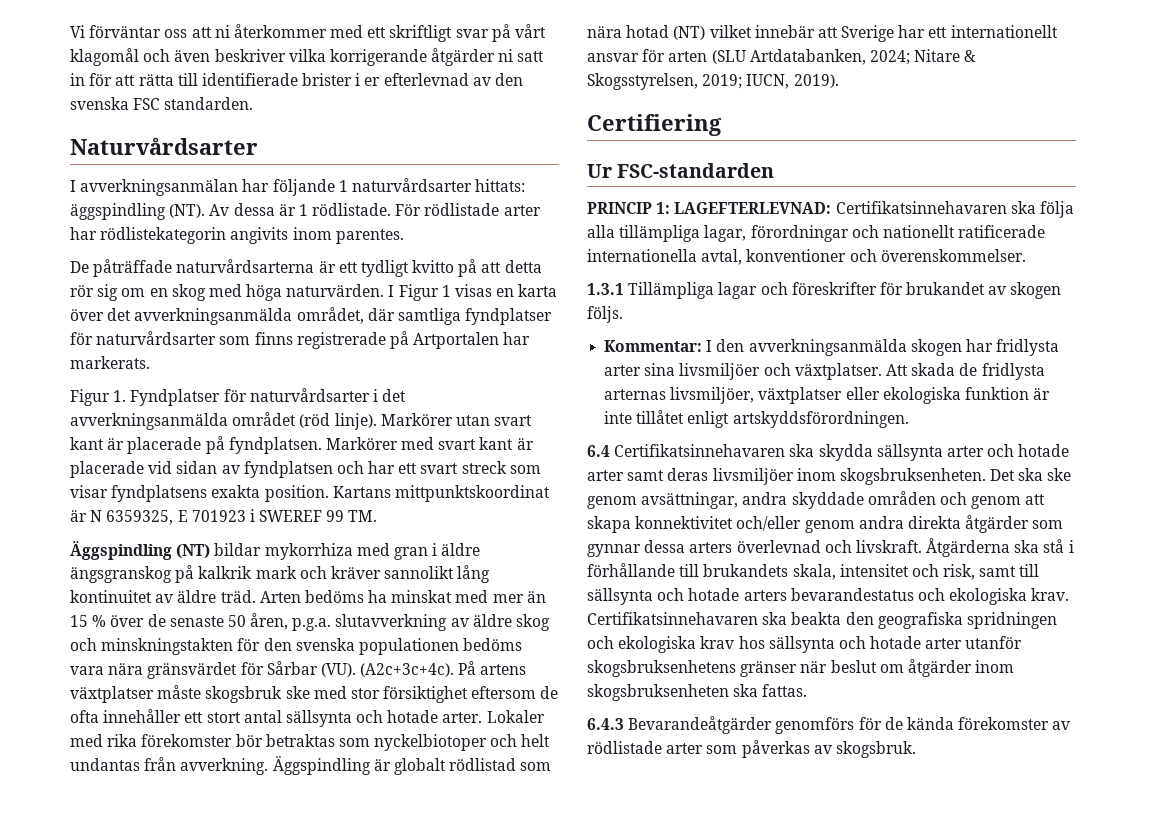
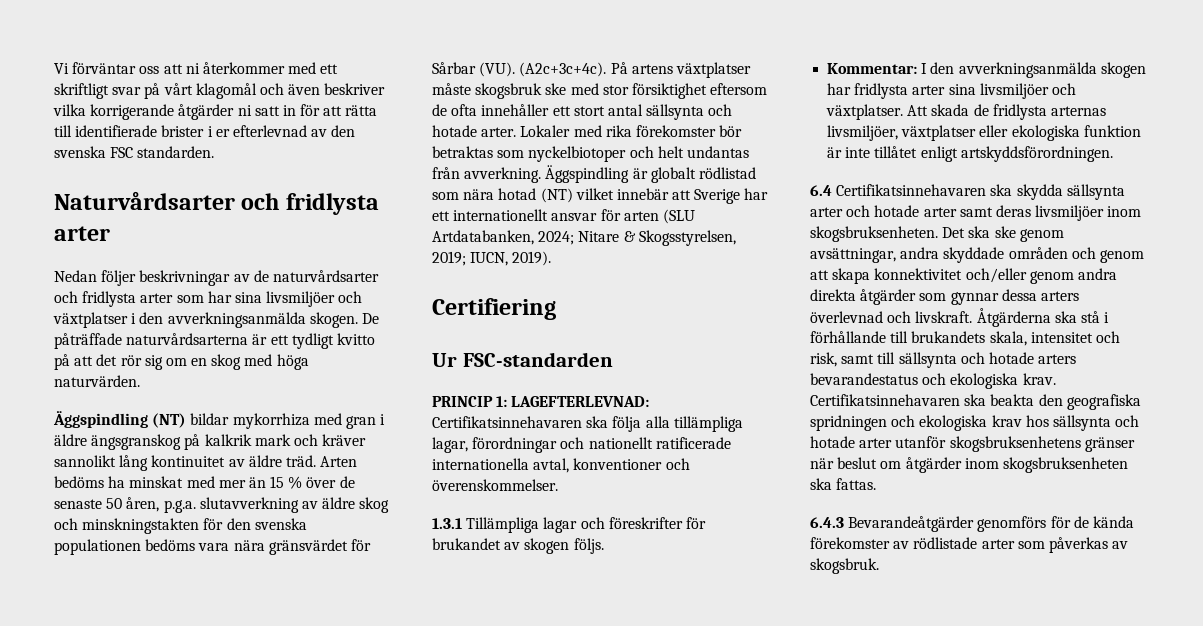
- Naturvårdsarter
- I avverkningsanmälan har följande 1 naturvårdsarter hittats: äggspindling (NT). Av dessa är 1 rödlistade. För rödlistade arter har rödlistekategorin angivits inom parentes.
- De påträffade naturvårdsarterna är ett tydligt kvitto på att detta rör sig om en skog med höga naturvärden. I Figur 1 visas en karta över det avverkningsanmälda området, där samtliga fyndplatser för naturvårdsarter som finns registrerade på Artportalen har markerats.
- Figur 1. Fyndplatser för naturvårdsarter i det avverkningsanmälda området (röd linje). Markörer utan svart kant är placerade på fyndplatsen. Markörer med svart kant är placerade vid sidan av fyndplatsen och har ett svart streck som visar fyndplatsens exakta position. Kartans mittpunktskoordinat är N 6359325, E 701923 i SWEREF 99 TM.
+ Naturvårdsarter och fridlysta arter
+ Nedan följer beskrivningar av de naturvårdsarter och fridlysta arter som har sina livsmiljöer och växtplatser i den avverkningsanmälda skogen. De påträffade naturvårdsarterna är ett tydligt kvitto på att det rör sig om en skog med höga naturvärden.

